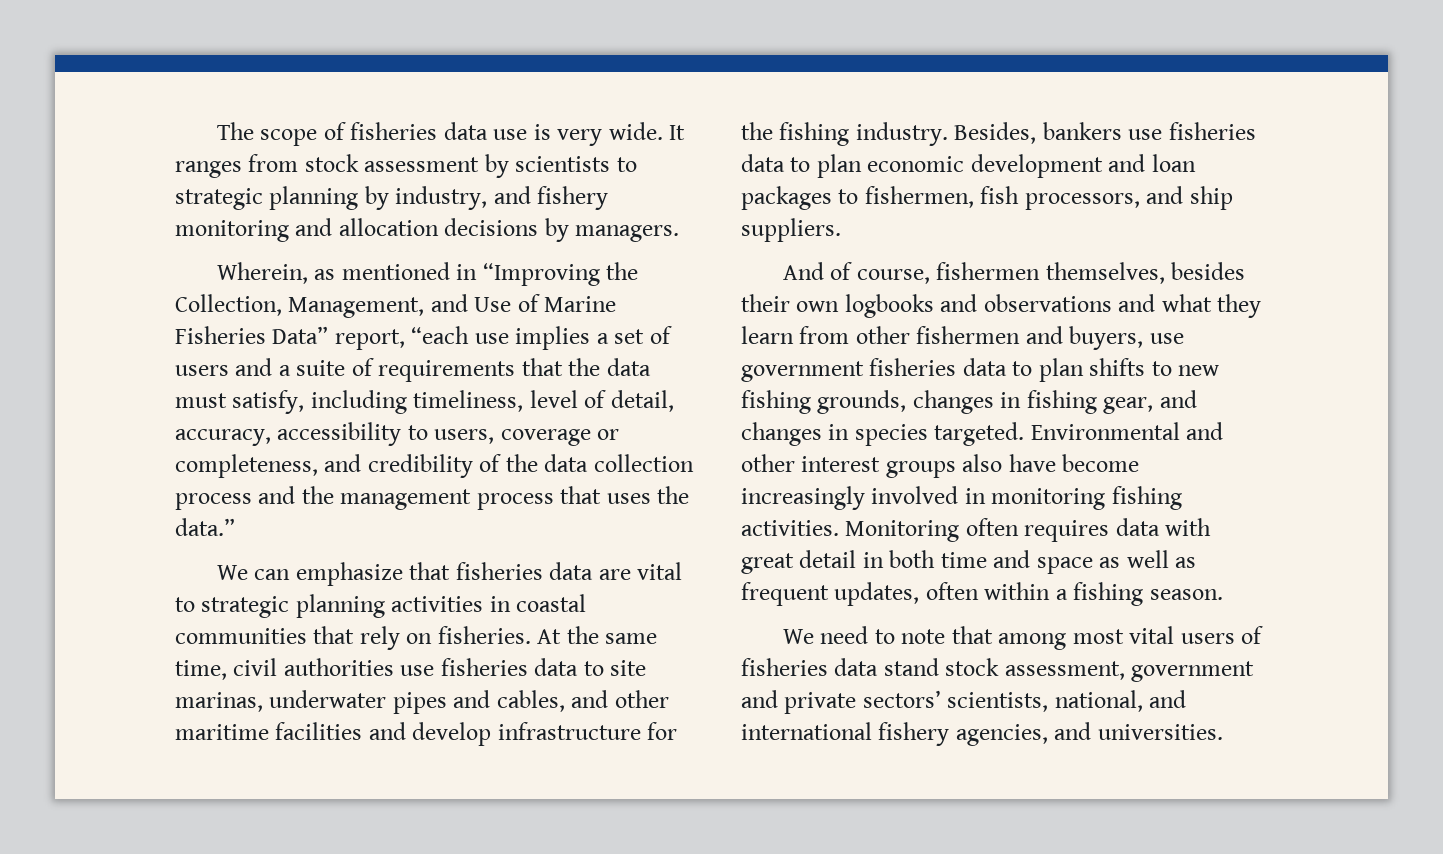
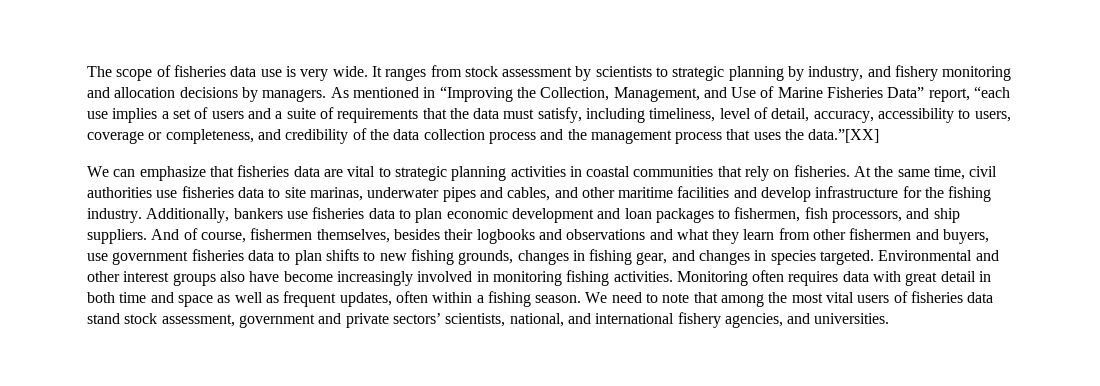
- It ranges from stock assessment by scientists to strategic planning by industry, and fishery monitoring and allocation decisions by managers.
- Wherein, as mentioned in “Improving the Collection, Management, and Use of Marine Fisheries Data” report, “each use implies a set of users and a suite of requirements that the data must satisfy, including timeliness, level of detail, accuracy, accessibility to users, coverage or completeness, and credibility of the data collection process and the management process that uses the data.”
+ It ranges from stock assessment by scientists to strategic planning by industry, and fishery monitoring and allocation decisions by managers. As mentioned in “Improving the Collection, Management, and Use of Marine Fisheries Data” report, “each use implies a set of users and a suite of requirements that the data must satisfy, including timeliness, level of detail, accuracy, accessibility to users, coverage or completeness, and credibility of the data collection process and the management process that uses the data.”[XX]
- Besides, bankers use fisheries data to plan economic development and loan packages to fishermen, fish processors, and ship suppliers.
- And of course, fishermen themselves, besides their own logbooks and observations and what they learn from other fishermen and buyers, use government fisheries data to plan shifts to new fishing grounds, changes in fishing gear, and changes in species targeted.
+ Additionally, bankers use fisheries data to plan economic development and loan packages to fishermen, fish processors, and ship suppliers. And of course, fishermen themselves, besides their logbooks and observations and what they learn from other fishermen and buyers, use government fisheries data to plan shifts to new fishing grounds, changes in fishing gear, and changes in species targeted.
- Monitoring often requires data with great detail in both time and space as well as frequent updates, often within a fishing season.
- We need to note that among most vital users of fisheries data stand stock assessment, government and private sectors’ scientists, national, and international fishery agencies, and universities.
+ Monitoring often requires data with great detail in both time and space as well as frequent updates, often within a fishing season. We need to note that among the most vital users of fisheries data stand stock assessment, government and private sectors’ scientists, national, and international fishery agencies, and universities.

